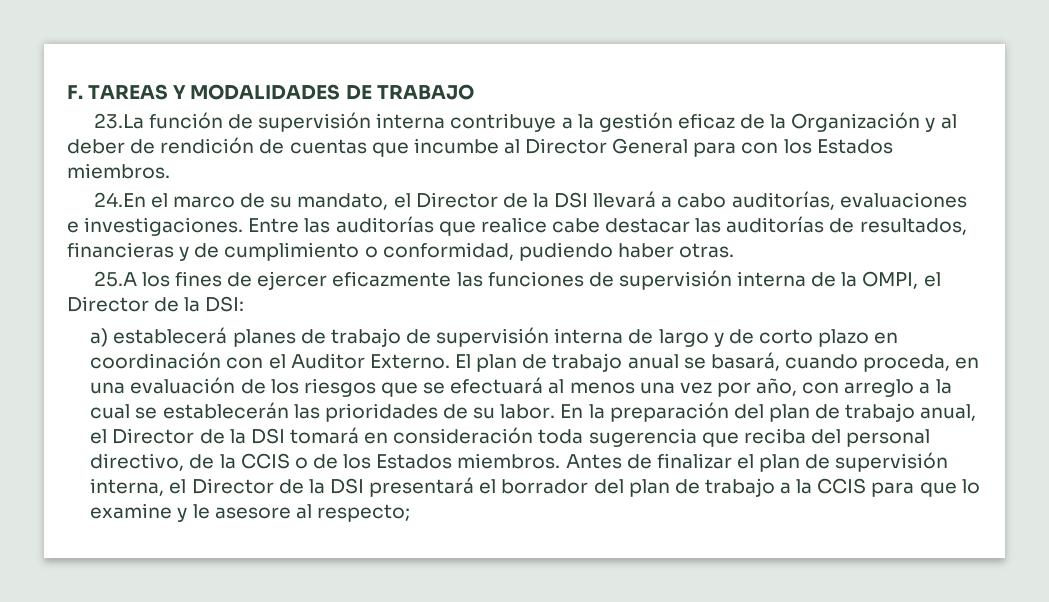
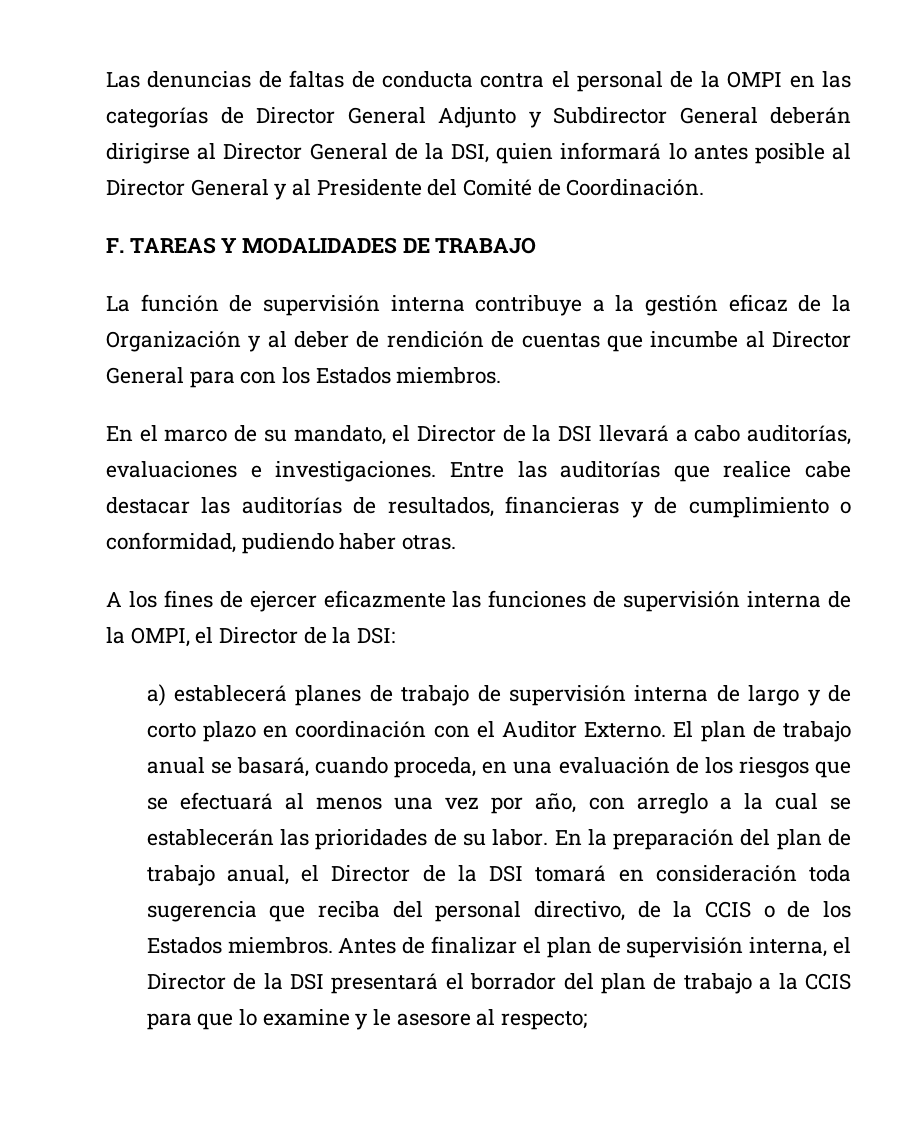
+ Las denuncias de faltas de conducta contra el personal de la OMPI en las categorías de Director General Adjunto y Subdirector General deberán dirigirse al Director General de la DSI, quien informará lo antes posible al Director General y al Presidente del Comité de Coordinación.
- 23.La función de supervisión interna contribuye a la gestión eficaz de la Organización y al deber de rendición de cuentas que incumbe al Director General para con los Estados miembros.
+ La función de supervisión interna contribuye a la gestión eficaz de la Organización y al deber de rendición de cuentas que incumbe al Director General para con los Estados miembros.
- 24.En el marco de su mandato, el Director de la DSI llevará a cabo auditorías, evaluaciones e investigaciones.
+ En el marco de su mandato, el Director de la DSI llevará a cabo auditorías, evaluaciones e investigaciones.
- 25.A los fines de ejercer eficazmente las funciones de supervisión interna de la OMPI, el Director de la DSI:
+ A los fines de ejercer eficazmente las funciones de supervisión interna de la OMPI, el Director de la DSI:

